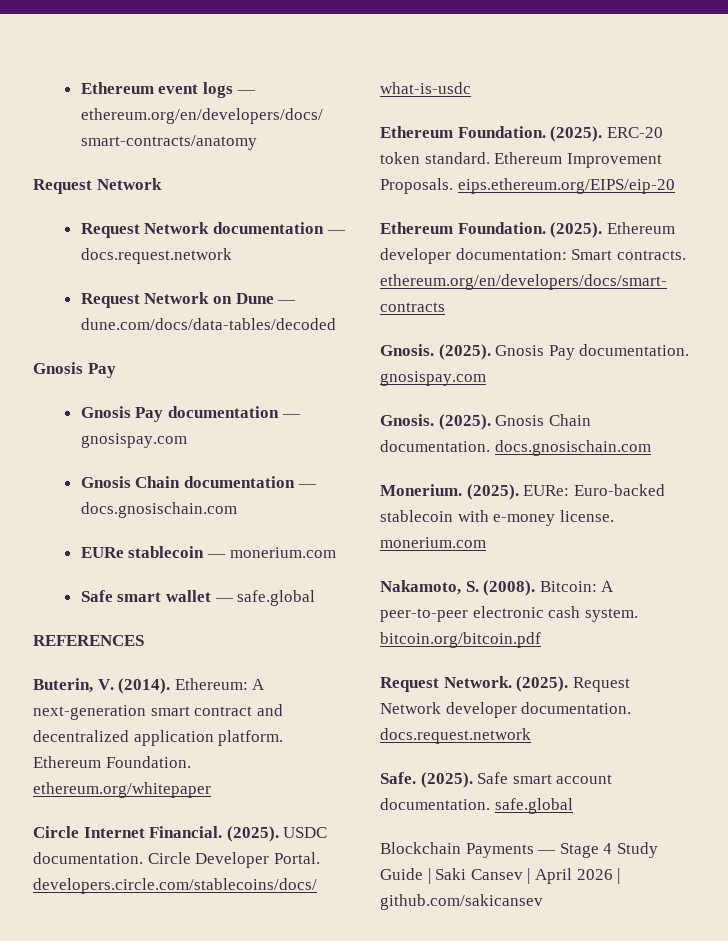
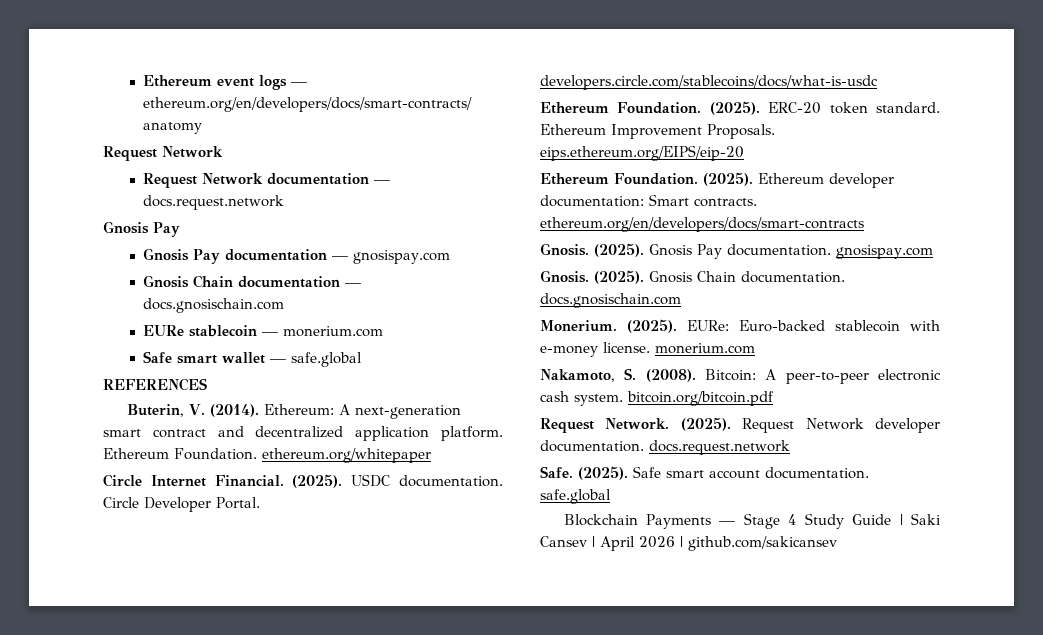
- Request Network on Dune — dune.com/docs/data-tables/decoded

